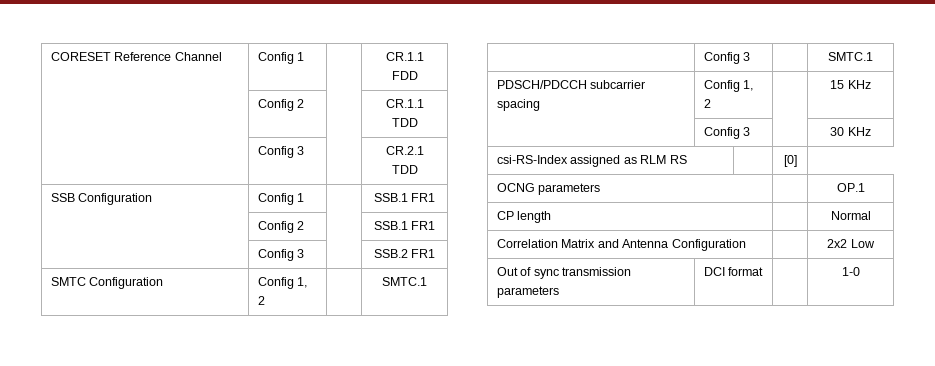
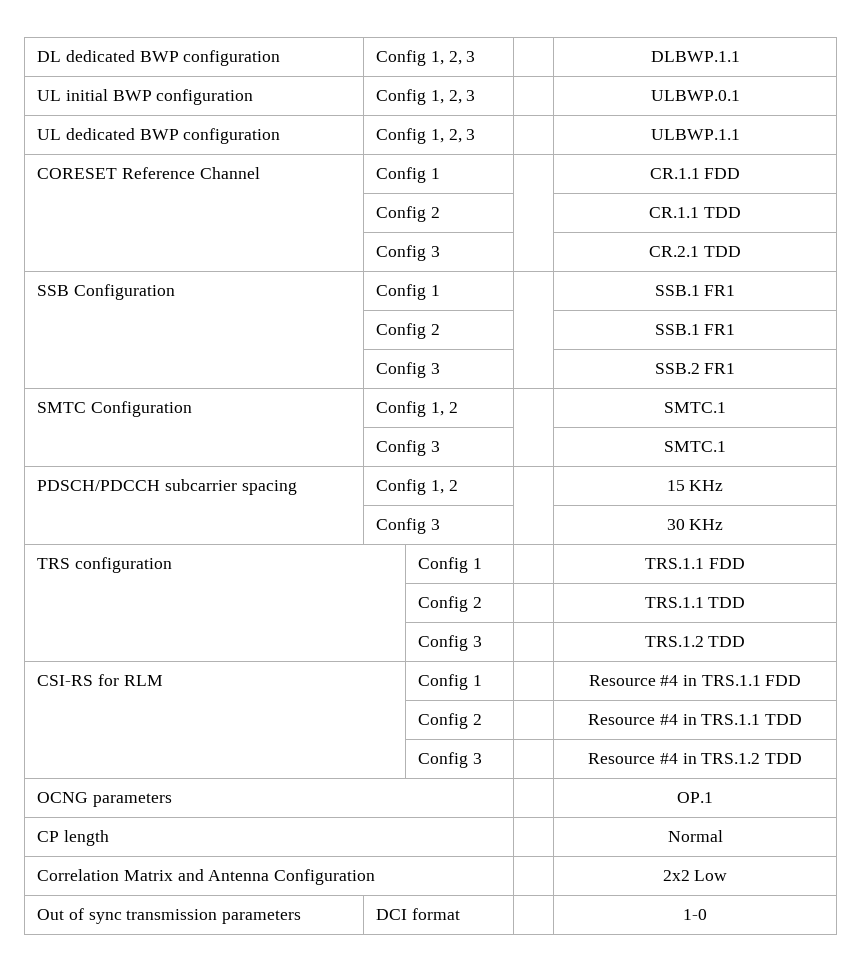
+ DL dedicated BWP configuration | Config 1, 2, 3 | | DLBWP.1.1
+ UL initial BWP configuration | Config 1, 2, 3 | | ULBWP.0.1
+ UL dedicated BWP configuration | Config 1, 2, 3 | | ULBWP.1.1
- csi-RS-Index assigned as RLM RS | | [0]
+ TRS configuration | Config 1 | | TRS.1.1 FDD
+ | Config 2 | | TRS.1.1 TDD
+ | Config 3 | | TRS.1.2 TDD
+ CSI-RS for RLM | Config 1 | | Resource #4 in TRS.1.1 FDD
+ | Config 2 | | Resource #4 in TRS.1.1 TDD
+ | Config 3 | | Resource #4 in TRS.1.2 TDD

